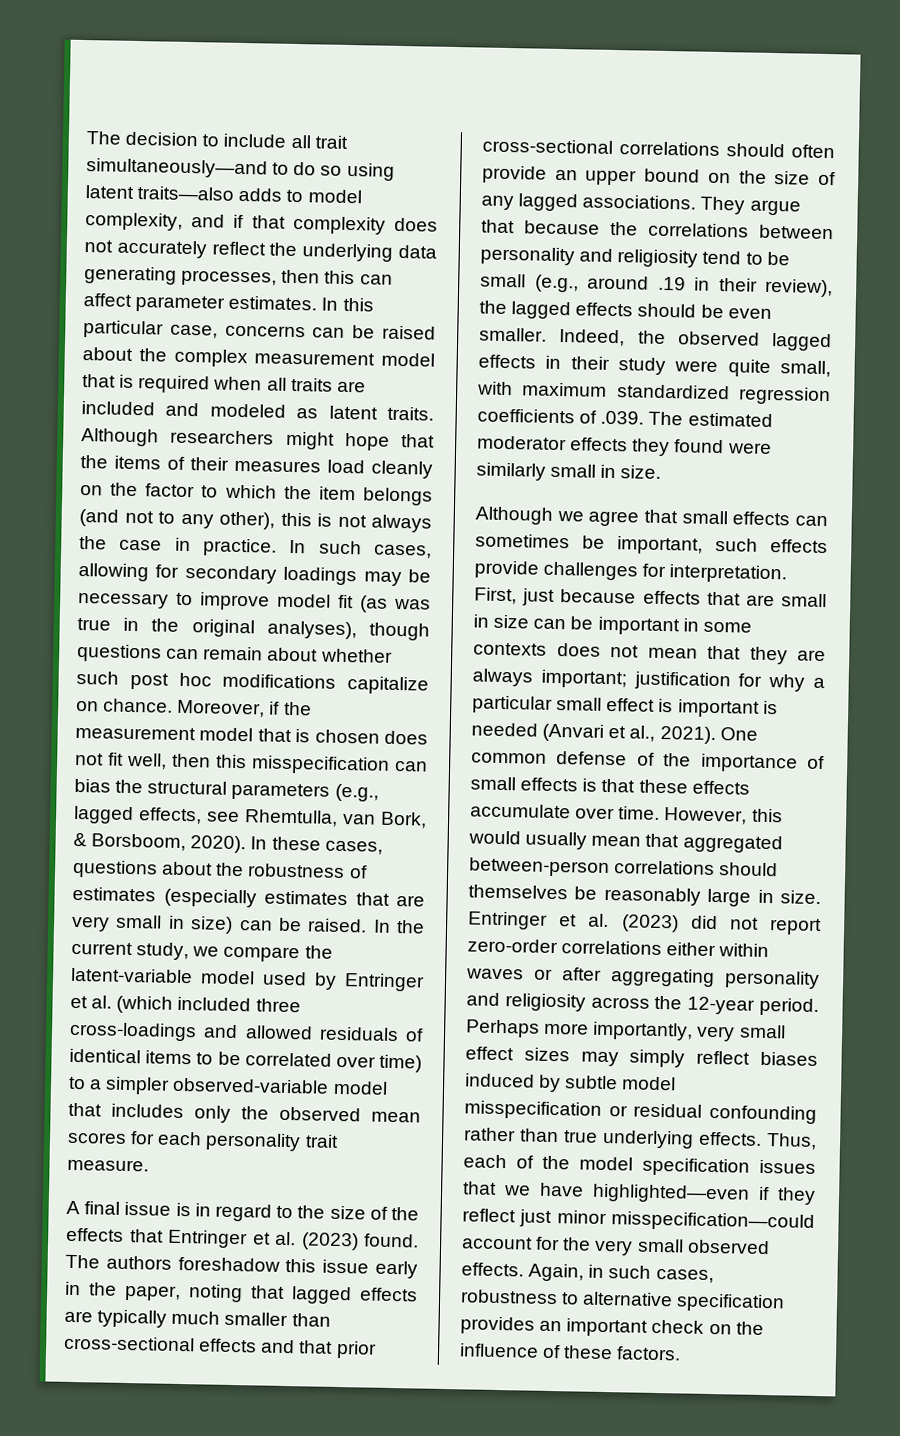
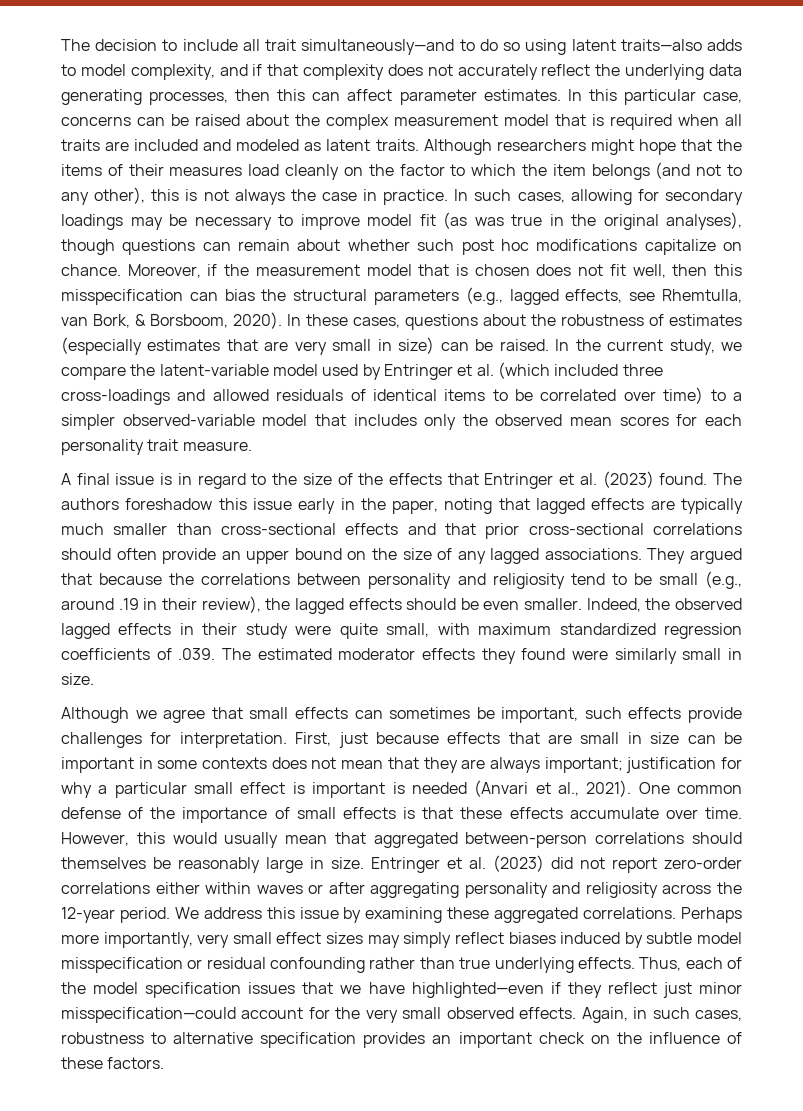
- They argue that because the correlations between personality and religiosity tend to be small (e.g., around .19 in their review), the lagged effects should be even smaller.
+ They argued that because the correlations between personality and religiosity tend to be small (e.g., around .19 in their review), the lagged effects should be even smaller.
+ We address this issue by examining these aggregated correlations.

